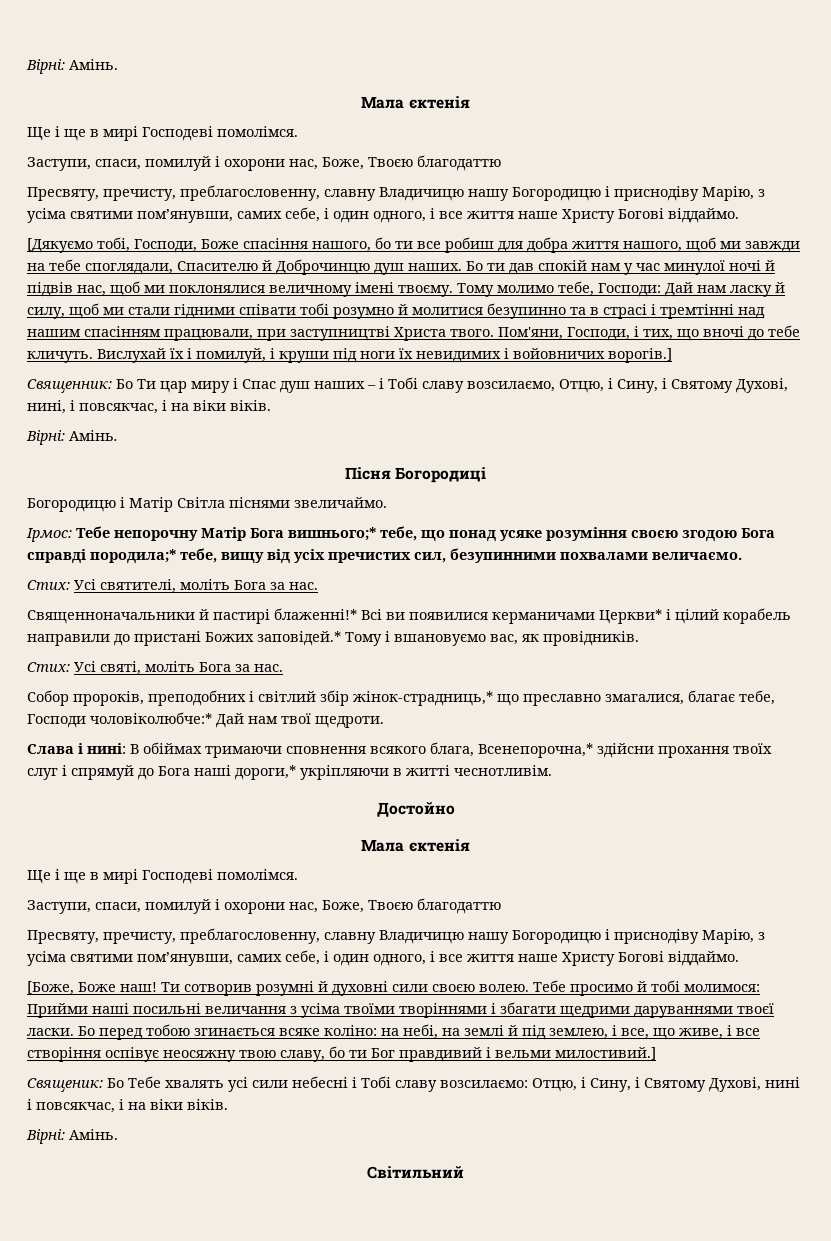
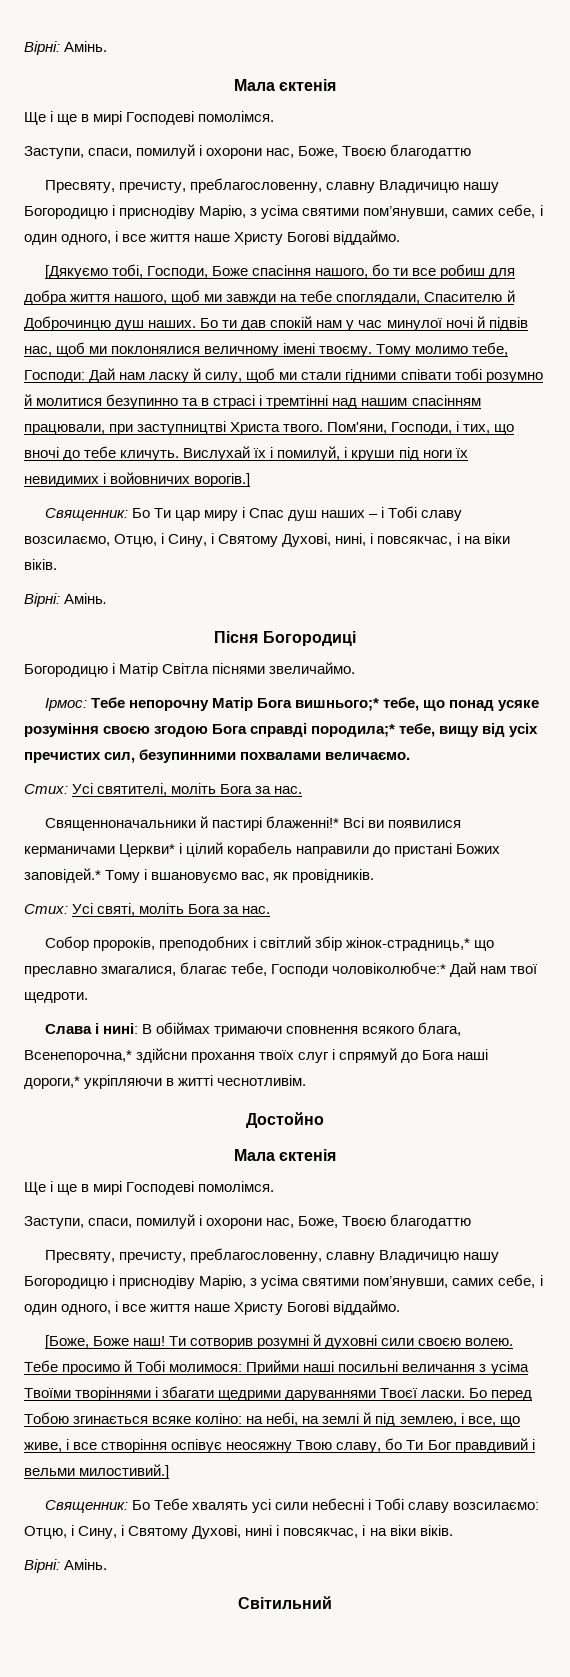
- Тебе просимо й тобі молимося: Прийми наші посильні величання з усіма твоїми творіннями і збагати щедрими даруваннями твоєї ласки.
+ Тебе просимо й Тобі молимося: Прийми наші посильні величання з усіма Твоїми творіннями і збагати щедрими даруваннями Твоєї ласки.
- Бо перед тобою згинається всяке коліно: на небі, на землі й під землею, і все, що живе, і все створіння оспівує неосяжну твою славу, бо ти Бог правдивий і вельми милостивий.]
+ Бо перед Тобою згинається всяке коліно: на небі, на землі й під землею, і все, що живе, і все створіння оспівує неосяжну Твою славу, бо Ти Бог правдивий і вельми милостивий.]
- Священик: Бо Тебе хвалять усі сили небесні і Тобі славу возсилаємо: Отцю, і Сину, і Святому Духові, нині і повсякчас, і на віки віків.
+ Священник: Бо Тебе хвалять усі сили небесні і Тобі славу возсилаємо: Отцю, і Сину, і Святому Духові, нині і повсякчас, і на віки віків.

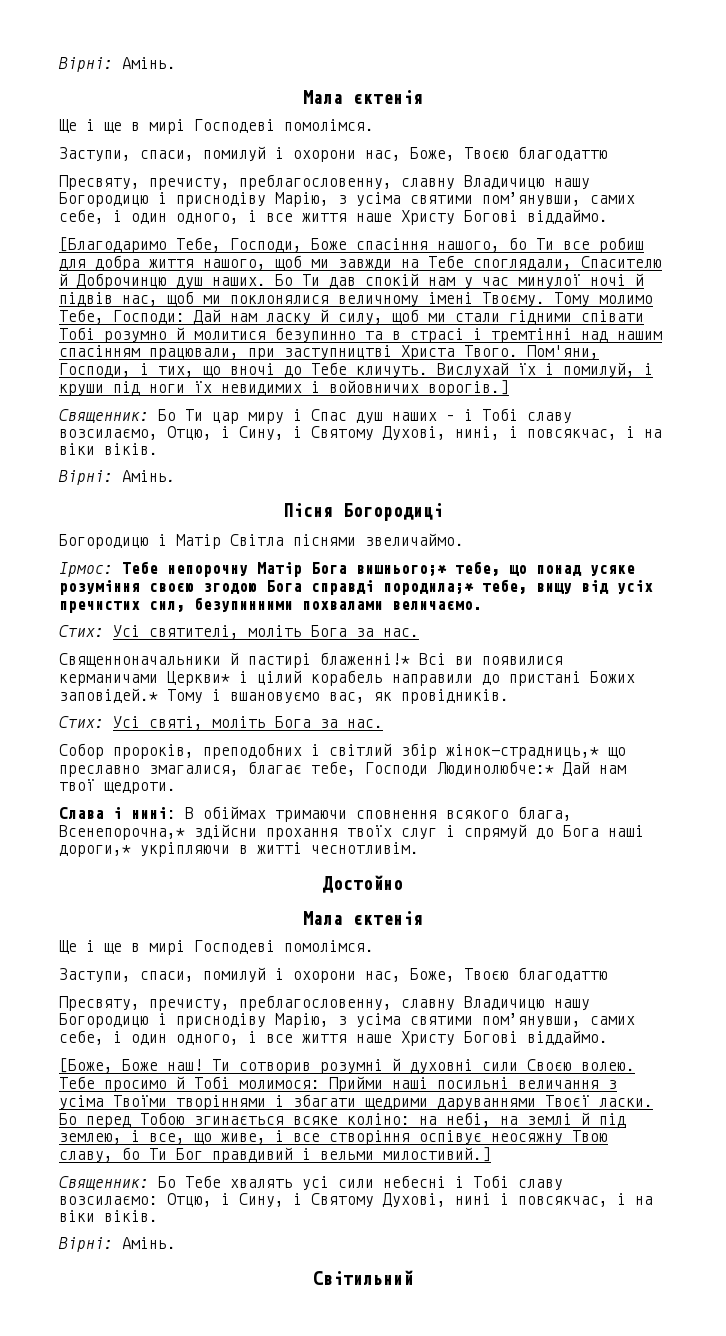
- [Дякуємо тобі, Господи, Боже спасіння нашого, бо ти все робиш для добра життя нашого, щоб ми завжди на тебе споглядали, Спасителю й Доброчинцю душ наших.
+ [Благодаримо Тебе, Господи, Боже спасіння нашого, бо Ти все робиш для добра життя нашого, щоб ми завжди на Тебе споглядали, Спасителю й Доброчинцю душ наших.
- Бо ти дав спокій нам у час минулої ночі й підвів нас, щоб ми поклонялися величному імені твоєму.
+ Бо Ти дав спокій нам у час минулої ночі й підвів нас, щоб ми поклонялися величному імені Твоєму.
- Тому молимо тебе, Господи: Дай нам ласку й силу, щоб ми стали гідними співати тобі розумно й молитися безупинно та в страсі і тремтінні над нашим спасінням працювали, при заступництві Христа твого.
+ Тому молимо Тебе, Господи: Дай нам ласку й силу, щоб ми стали гідними співати Тобі розумно й молитися безупинно та в страсі і тремтінні над нашим спасінням працювали, при заступництві Христа Твого.
- Пом'яни, Господи, і тих, що вночі до тебе кличуть.
+ Пом'яни, Господи, і тих, що вночі до Тебе кличуть.
- Собор пророків, преподобних і світлий збір жінок-страдниць,* що преславно змагалися, благає тебе, Господи чоловіколюбче:* Дай нам твої щедроти.
+ Собор пророків, преподобних і світлий збір жінок-страдниць,* що преславно змагалися, благає тебе, Господи Людинолюбче:* Дай нам твої щедроти.
- Ти сотворив розумні й духовні сили своєю волею.
+ Ти сотворив розумні й духовні сили Своєю волею.

